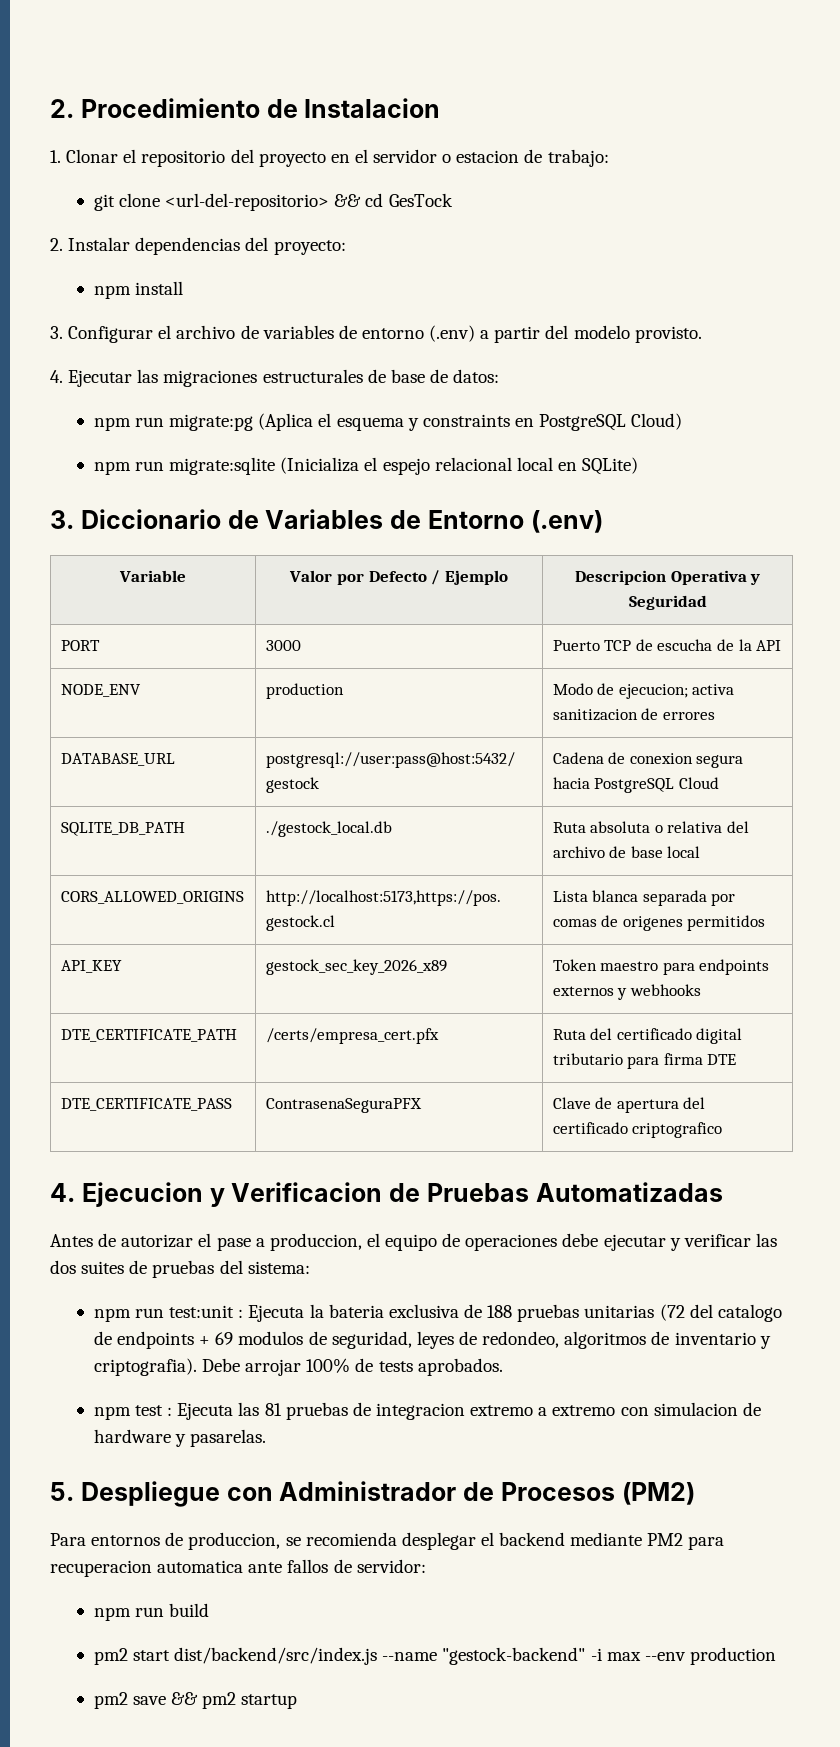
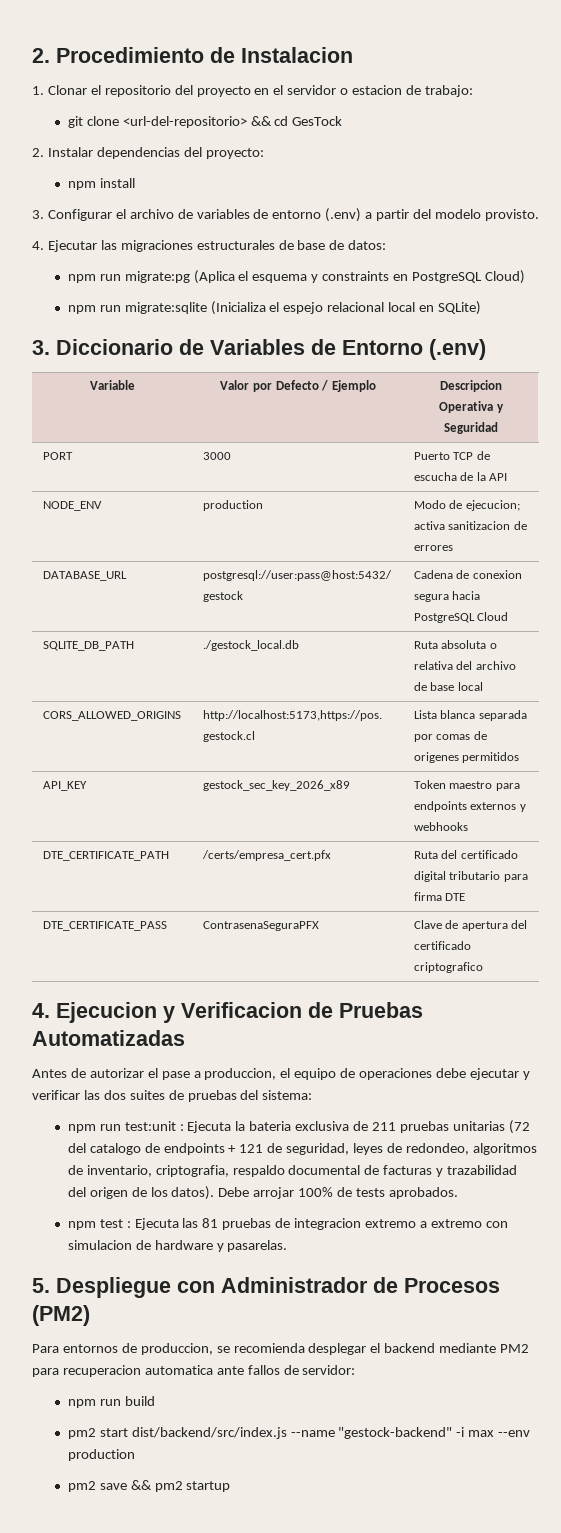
- npm run test:unit : Ejecuta la bateria exclusiva de 188 pruebas unitarias (72 del catalogo de endpoints + 69 modulos de seguridad, leyes de redondeo, algoritmos de inventario y criptografia).
+ npm run test:unit : Ejecuta la bateria exclusiva de 211 pruebas unitarias (72 del catalogo de endpoints + 121 de seguridad, leyes de redondeo, algoritmos de inventario, criptografia, respaldo documental de facturas y trazabilidad del origen de los datos).

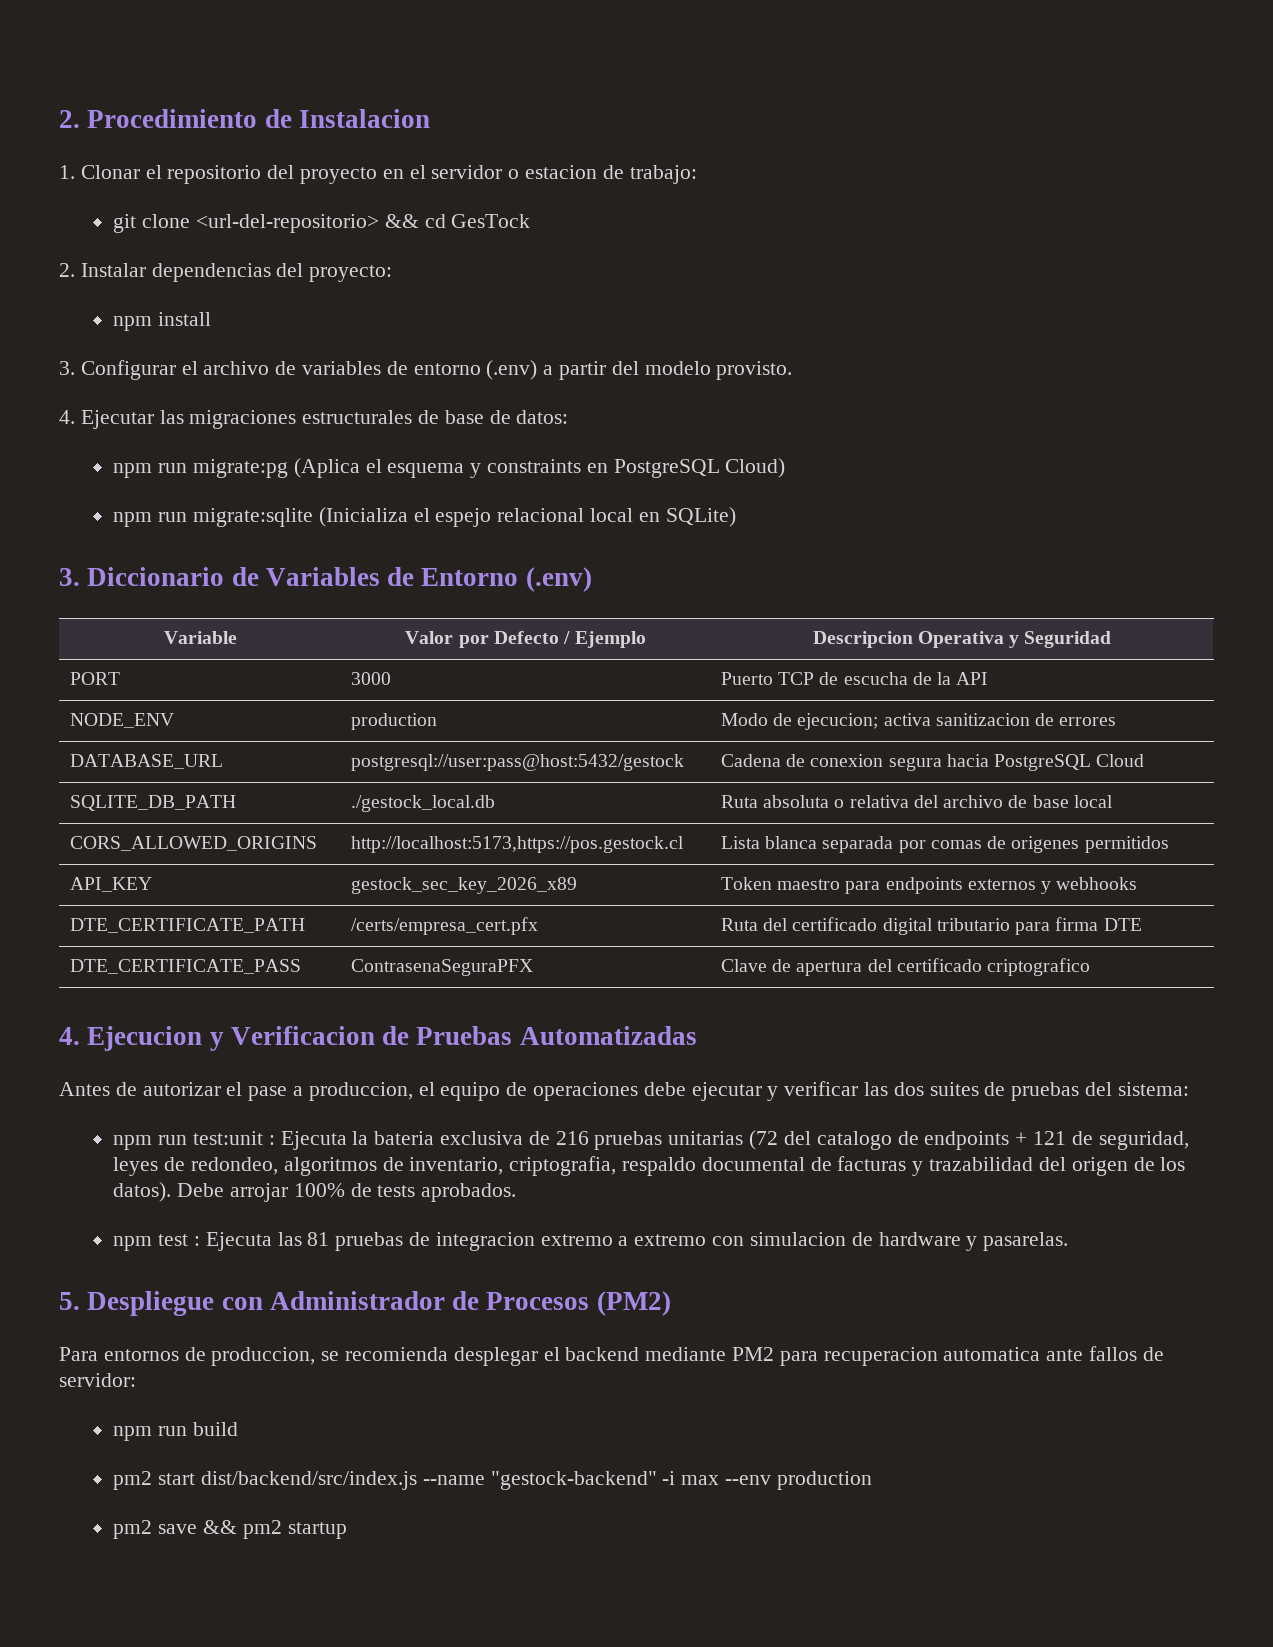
- npm run test:unit : Ejecuta la bateria exclusiva de 211 pruebas unitarias (72 del catalogo de endpoints + 121 de seguridad, leyes de redondeo, algoritmos de inventario, criptografia, respaldo documental de facturas y trazabilidad del origen de los datos).
+ npm run test:unit : Ejecuta la bateria exclusiva de 216 pruebas unitarias (72 del catalogo de endpoints + 121 de seguridad, leyes de redondeo, algoritmos de inventario, criptografia, respaldo documental de facturas y trazabilidad del origen de los datos).

